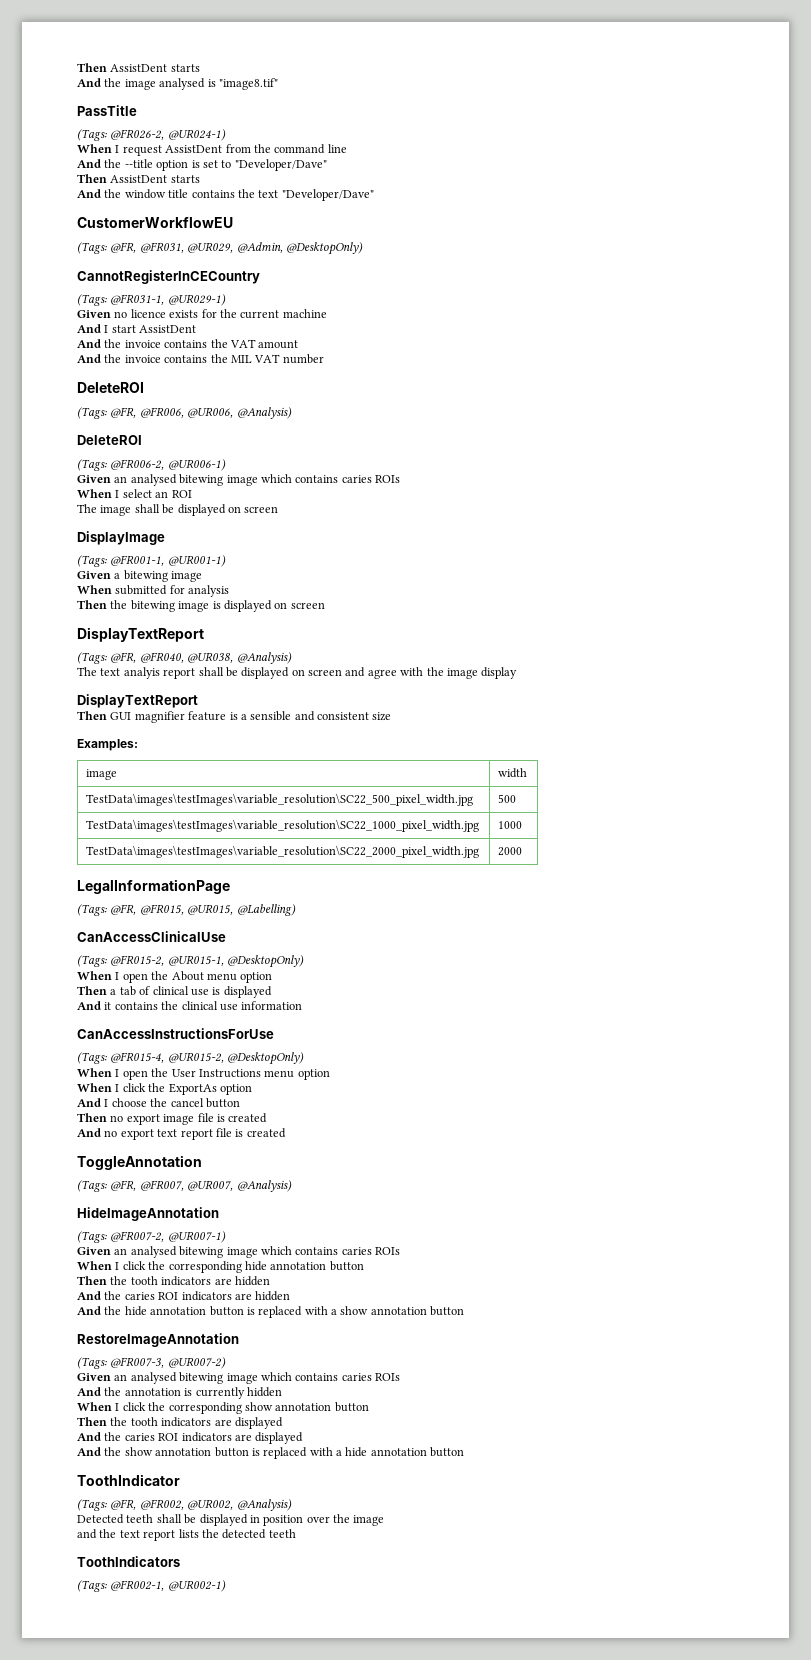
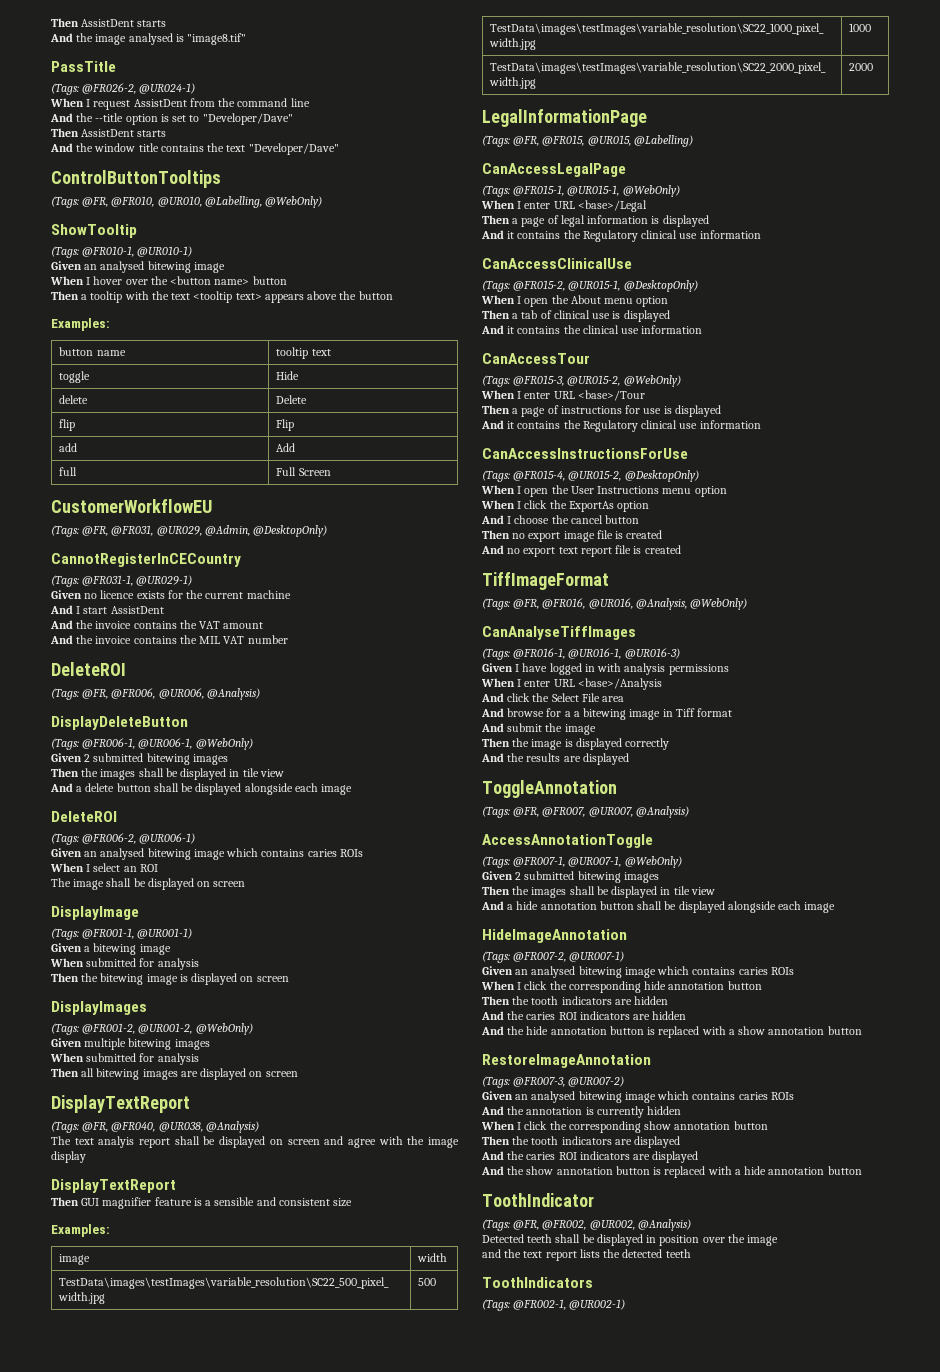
+ ControlButtonTooltips
+ (Tags: @FR, @FR010, @UR010, @Labelling, @WebOnly)
+ ShowTooltip
+ (Tags: @FR010-1, @UR010-1)
+ Given an analysed bitewing image
+ When I hover over the <button name> button
+ Then a tooltip with the text <tooltip text> appears above the button
+ Examples:
+ button name | tooltip text
+ toggle | Hide
+ delete | Delete
+ flip | Flip
+ add | Add
+ full | Full Screen
+ DisplayDeleteButton
+ (Tags: @FR006-1, @UR006-1, @WebOnly)
+ Given 2 submitted bitewing images
+ Then the images shall be displayed in tile view
+ And a delete button shall be displayed alongside each image
+ DisplayImages
+ (Tags: @FR001-2, @UR001-2, @WebOnly)
+ Given multiple bitewing images
+ When submitted for analysis
+ Then all bitewing images are displayed on screen
+ CanAccessLegalPage
+ (Tags: @FR015-1, @UR015-1, @WebOnly)
+ When I enter URL <base>/Legal
+ Then a page of legal information is displayed
+ And it contains the Regulatory clinical use information
+ CanAccessTour
+ (Tags: @FR015-3, @UR015-2, @WebOnly)
+ When I enter URL <base>/Tour
+ Then a page of instructions for use is displayed
+ And it contains the Regulatory clinical use information
+ TiffImageFormat
+ (Tags: @FR, @FR016, @UR016, @Analysis, @WebOnly)
+ CanAnalyseTiffImages
+ (Tags: @FR016-1, @UR016-1, @UR016-3)
+ Given I have logged in with analysis permissions
+ When I enter URL <base>/Analysis
+ And click the Select File area
+ And browse for a a bitewing image in Tiff format
+ And submit the image
+ Then the image is displayed correctly
+ And the results are displayed
+ AccessAnnotationToggle
+ (Tags: @FR007-1, @UR007-1, @WebOnly)
+ Given 2 submitted bitewing images
+ Then the images shall be displayed in tile view
+ And a hide annotation button shall be displayed alongside each image

